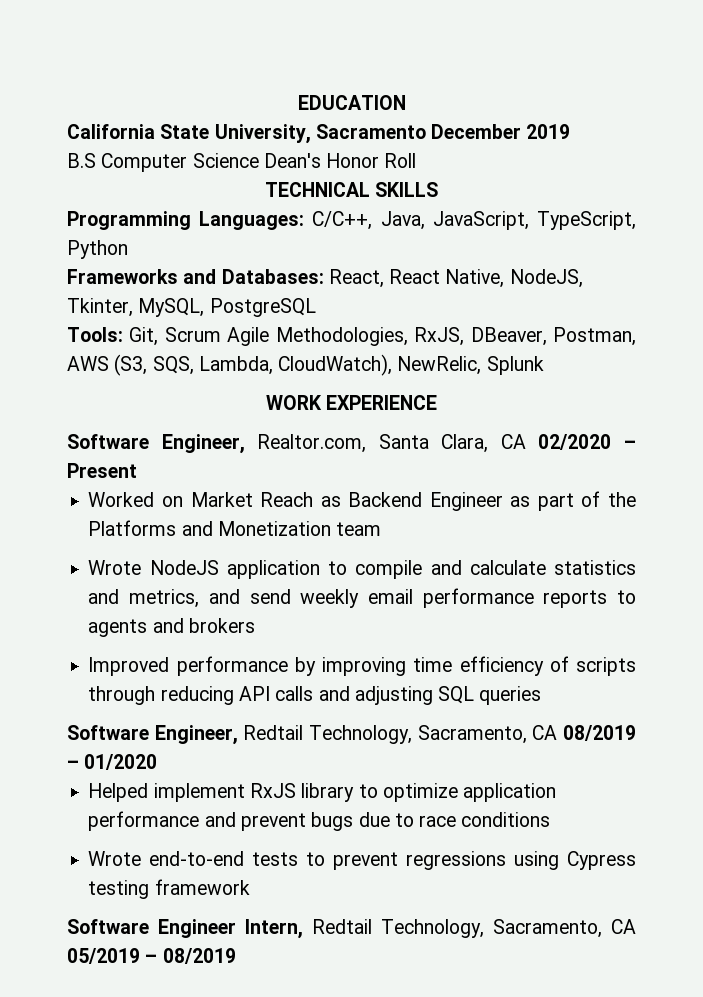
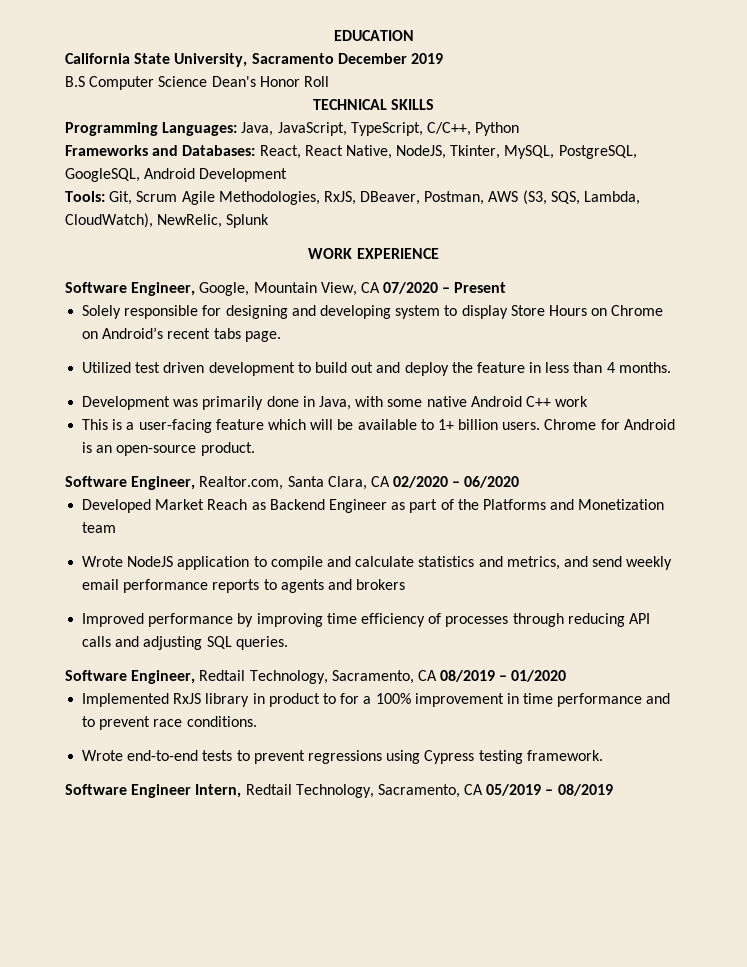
- Programming Languages: C/C++, Java, JavaScript, TypeScript, Python
+ Programming Languages: Java, JavaScript, TypeScript, C/C++, Python
- Frameworks and Databases: React, React Native, NodeJS, Tkinter, MySQL, PostgreSQL
+ Frameworks and Databases: React, React Native, NodeJS, Tkinter, MySQL, PostgreSQL, GoogleSQL, Android Development
+ Software Engineer, Google, Mountain View, CA 07/2020 – Present
+ Solely responsible for designing and developing system to display Store Hours on Chrome on Android’s recent tabs page.
+ Utilized test driven development to build out and deploy the feature in less than 4 months.
+ Development was primarily done in Java, with some native Android C++ work
+ This is a user-facing feature which will be available to 1+ billion users. Chrome for Android is an open-source product.
- Software Engineer, Realtor.com, Santa Clara, CA 02/2020 – Present
- Worked on Market Reach as Backend Engineer as part of the Platforms and Monetization team
+ Software Engineer, Realtor.com, Santa Clara, CA 02/2020 – 06/2020
+ Developed Market Reach as Backend Engineer as part of the Platforms and Monetization team
- Improved performance by improving time efficiency of scripts through reducing API calls and adjusting SQL queries
+ Improved performance by improving time efficiency of processes through reducing API calls and adjusting SQL queries.
- Helped implement RxJS library to optimize application performance and prevent bugs due to race conditions
+ Implemented RxJS library in product to for a 100% improvement in time performance and to prevent race conditions.
- Wrote end-to-end tests to prevent regressions using Cypress testing framework
+ Wrote end-to-end tests to prevent regressions using Cypress testing framework.

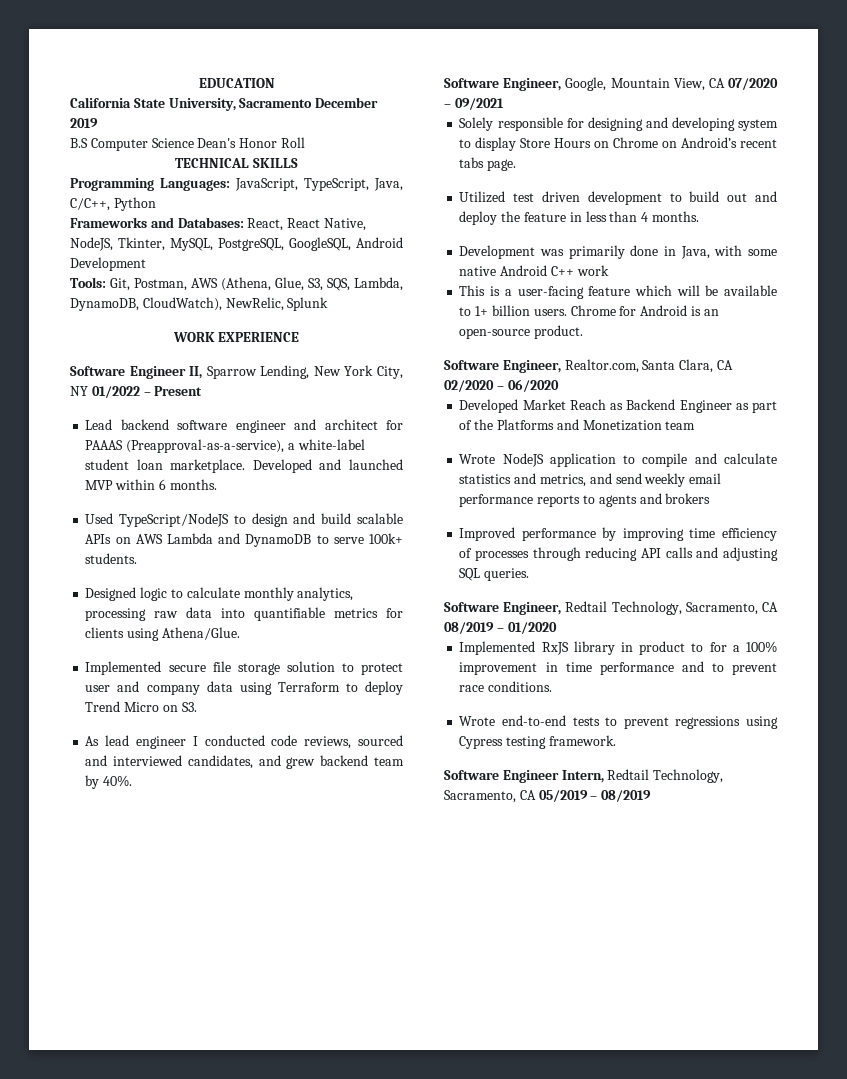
- Programming Languages: Java, JavaScript, TypeScript, C/C++, Python
+ Programming Languages: JavaScript, TypeScript, Java, C/C++, Python
- Tools: Git, Scrum Agile Methodologies, RxJS, DBeaver, Postman, AWS (S3, SQS, Lambda, CloudWatch), NewRelic, Splunk
+ Tools: Git, Postman, AWS (Athena, Glue, S3, SQS, Lambda, DynamoDB, CloudWatch), NewRelic, Splunk
+ Software Engineer II, Sparrow Lending, New York City, NY 01/2022 – Present
+ Lead backend software engineer and architect for PAAAS (Preapproval-as-a-service), a white-label student loan marketplace. Developed and launched MVP within 6 months.
+ Used TypeScript/NodeJS to design and build scalable APIs on AWS Lambda and DynamoDB to serve 100k+ students.
+ Designed logic to calculate monthly analytics, processing raw data into quantifiable metrics for clients using Athena/Glue.
+ Implemented secure file storage solution to protect user and company data using Terraform to deploy Trend Micro on S3.
+ As lead engineer I conducted code reviews, sourced and interviewed candidates, and grew backend team by 40%.
- Software Engineer, Google, Mountain View, CA 07/2020 – Present
+ Software Engineer, Google, Mountain View, CA 07/2020 – 09/2021

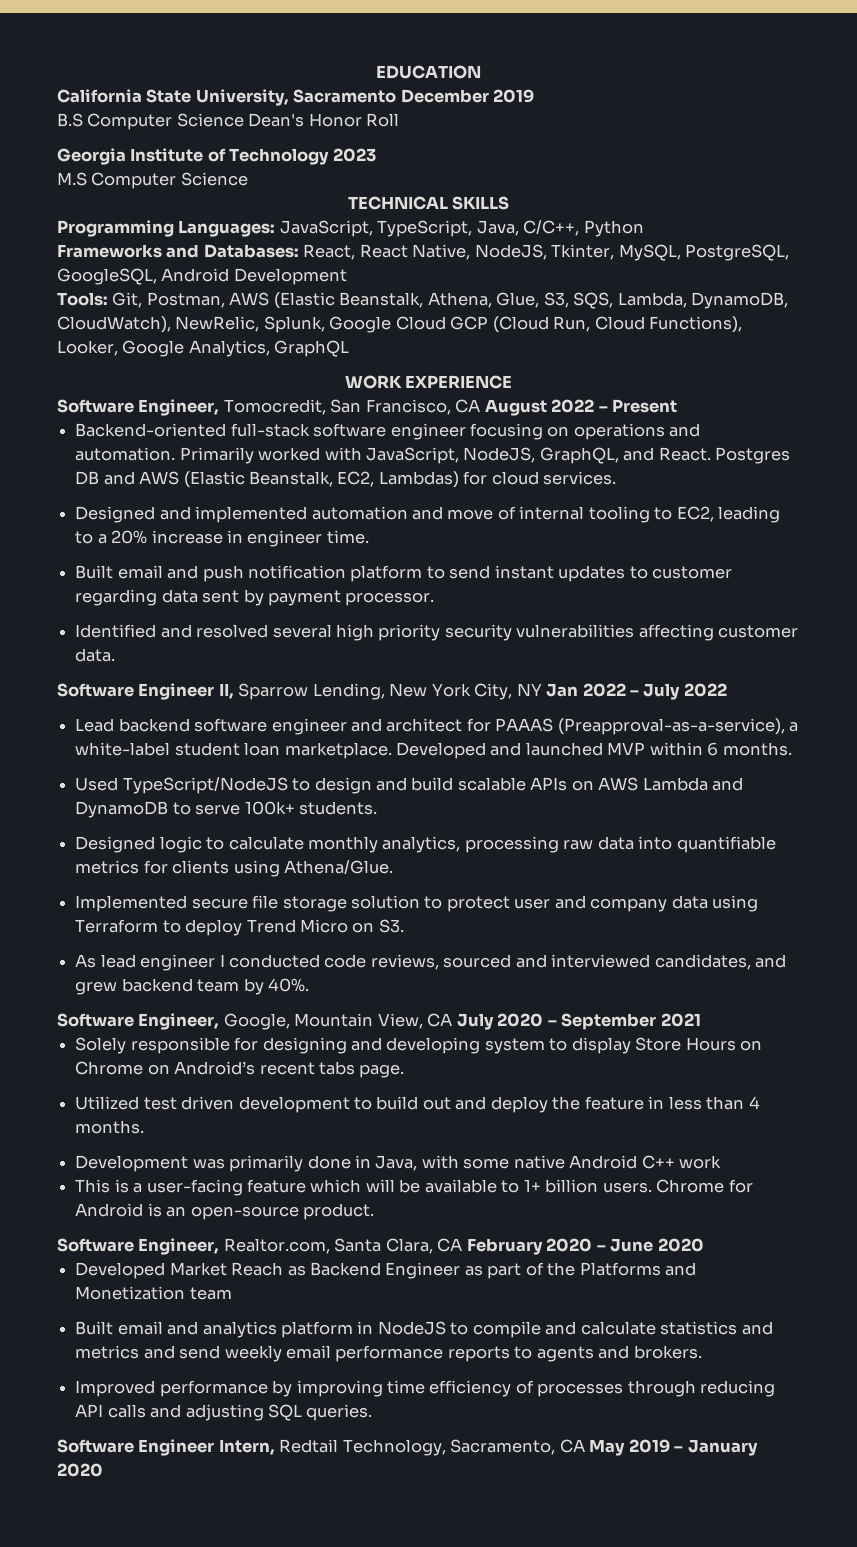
+ Georgia Institute of Technology 2023
+ M.S Computer Science
- Tools: Git, Postman, AWS (Athena, Glue, S3, SQS, Lambda, DynamoDB, CloudWatch), NewRelic, Splunk
+ Tools: Git, Postman, AWS (Elastic Beanstalk, Athena, Glue, S3, SQS, Lambda, DynamoDB, CloudWatch), NewRelic, Splunk, Google Cloud GCP (Cloud Run, Cloud Functions), Looker, Google Analytics, GraphQL
  WORK EXPERIENCE
+ Software Engineer, Tomocredit, San Francisco, CA August 2022 – Present
+ Backend-oriented full-stack software engineer focusing on operations and automation. Primarily worked with JavaScript, NodeJS, GraphQL, and React. Postgres DB and AWS (Elastic Beanstalk, EC2, Lambdas) for cloud services.
+ Designed and implemented automation and move of internal tooling to EC2, leading to a 20% increase in engineer time.
+ Built email and push notification platform to send instant updates to customer regarding data sent by payment processor.
+ Identified and resolved several high priority security vulnerabilities affecting customer data.
- Software Engineer II, Sparrow Lending, New York City, NY 01/2022 – Present
+ Software Engineer II, Sparrow Lending, New York City, NY Jan 2022 – July 2022
- Software Engineer, Google, Mountain View, CA 07/2020 – 09/2021
+ Software Engineer, Google, Mountain View, CA July 2020 – September 2021
- Software Engineer, Realtor.com, Santa Clara, CA 02/2020 – 06/2020
+ Software Engineer, Realtor.com, Santa Clara, CA February 2020 – June 2020
- Wrote NodeJS application to compile and calculate statistics and metrics, and send weekly email performance reports to agents and brokers
+ Built email and analytics platform in NodeJS to compile and calculate statistics and metrics and send weekly email performance reports to agents and brokers.
- Software Engineer, Redtail Technology, Sacramento, CA 08/2019 – 01/2020
- Implemented RxJS library in product to for a 100% improvement in time performance and to prevent race conditions.
- Wrote end-to-end tests to prevent regressions using Cypress testing framework.
- Software Engineer Intern, Redtail Technology, Sacramento, CA 05/2019 – 08/2019
+ Software Engineer Intern, Redtail Technology, Sacramento, CA May 2019 – January 2020

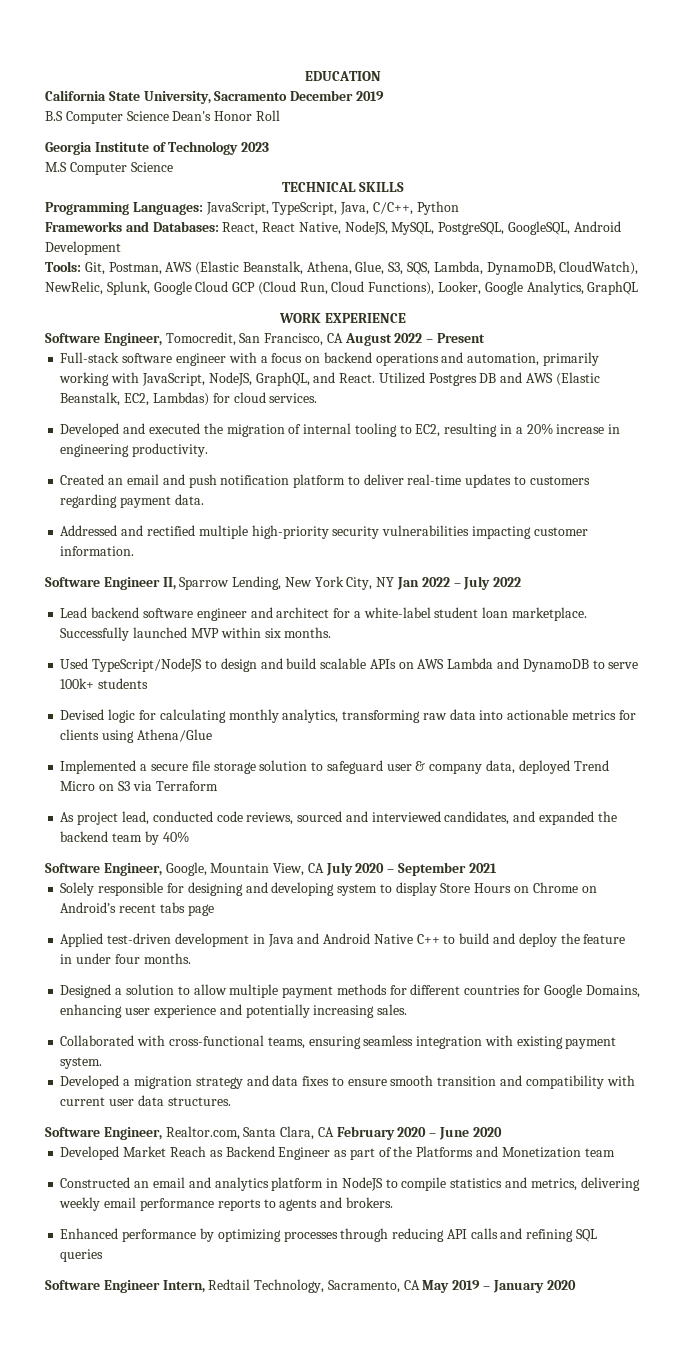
- Frameworks and Databases: React, React Native, NodeJS, Tkinter, MySQL, PostgreSQL, GoogleSQL, Android Development
+ Frameworks and Databases: React, React Native, NodeJS, MySQL, PostgreSQL, GoogleSQL, Android Development
- Backend-oriented full-stack software engineer focusing on operations and automation. Primarily worked with JavaScript, NodeJS, GraphQL, and React.
+ Full-stack software engineer with a focus on backend operations and automation, primarily working with JavaScript, NodeJS, GraphQL, and React.
- Postgres DB and AWS (Elastic Beanstalk, EC2, Lambdas) for cloud services.
+ Utilized Postgres DB and AWS (Elastic Beanstalk, EC2, Lambdas) for cloud services.
- Designed and implemented automation and move of internal tooling to EC2, leading to a 20% increase in engineer time.
- Built email and push notification platform to send instant updates to customer regarding data sent by payment processor.
- Identified and resolved several high priority security vulnerabilities affecting customer data.
+ Developed and executed the migration of internal tooling to EC2, resulting in a 20% increase in engineering productivity.
+ Created an email and push notification platform to deliver real-time updates to customers regarding payment data.
+ Addressed and rectified multiple high-priority security vulnerabilities impacting customer information.
- Lead backend software engineer and architect for PAAAS (Preapproval-as-a-service), a white-label student loan marketplace.
+ Lead backend software engineer and architect for a white-label student loan marketplace.
- Developed and launched MVP within 6 months.
+ Successfully launched MVP within six months.
- Used TypeScript/NodeJS to design and build scalable APIs on AWS Lambda and DynamoDB to serve 100k+ students.
- Designed logic to calculate monthly analytics, processing raw data into quantifiable metrics for clients using Athena/Glue.
+ Used TypeScript/NodeJS to design and build scalable APIs on AWS Lambda and DynamoDB to serve 100k+ students
+ Devised logic for calculating monthly analytics, transforming raw data into actionable metrics for clients using Athena/Glue
- Implemented secure file storage solution to protect user and company data using Terraform to deploy Trend Micro on S3.
- As lead engineer I conducted code reviews, sourced and interviewed candidates, and grew backend team by 40%.
+ Implemented a secure file storage solution to safeguard user & company data, deployed Trend Micro on S3 via Terraform
+ As project lead, conducted code reviews, sourced and interviewed candidates, and expanded the backend team by 40%
- Solely responsible for designing and developing system to display Store Hours on Chrome on Android’s recent tabs page.
- Utilized test driven development to build out and deploy the feature in less than 4 months.
- Development was primarily done in Java, with some native Android C++ work
- This is a user-facing feature which will be available to 1+ billion users. Chrome for Android is an open-source product.
+ Solely responsible for designing and developing system to display Store Hours on Chrome on Android’s recent tabs page
+ Applied test-driven development in Java and Android Native C++ to build and deploy the feature in under four months.
+ Designed a solution to allow multiple payment methods for different countries for Google Domains, enhancing user experience and potentially increasing sales.
+ Collaborated with cross-functional teams, ensuring seamless integration with existing payment system.
+ Developed a migration strategy and data fixes to ensure smooth transition and compatibility with current user data structures.
- Built email and analytics platform in NodeJS to compile and calculate statistics and metrics and send weekly email performance reports to agents and brokers.
+ Constructed an email and analytics platform in NodeJS to compile statistics and metrics, delivering weekly email performance reports to agents and brokers.
- Improved performance by improving time efficiency of processes through reducing API calls and adjusting SQL queries.
+ Enhanced performance by optimizing processes through reducing API calls and refining SQL queries

